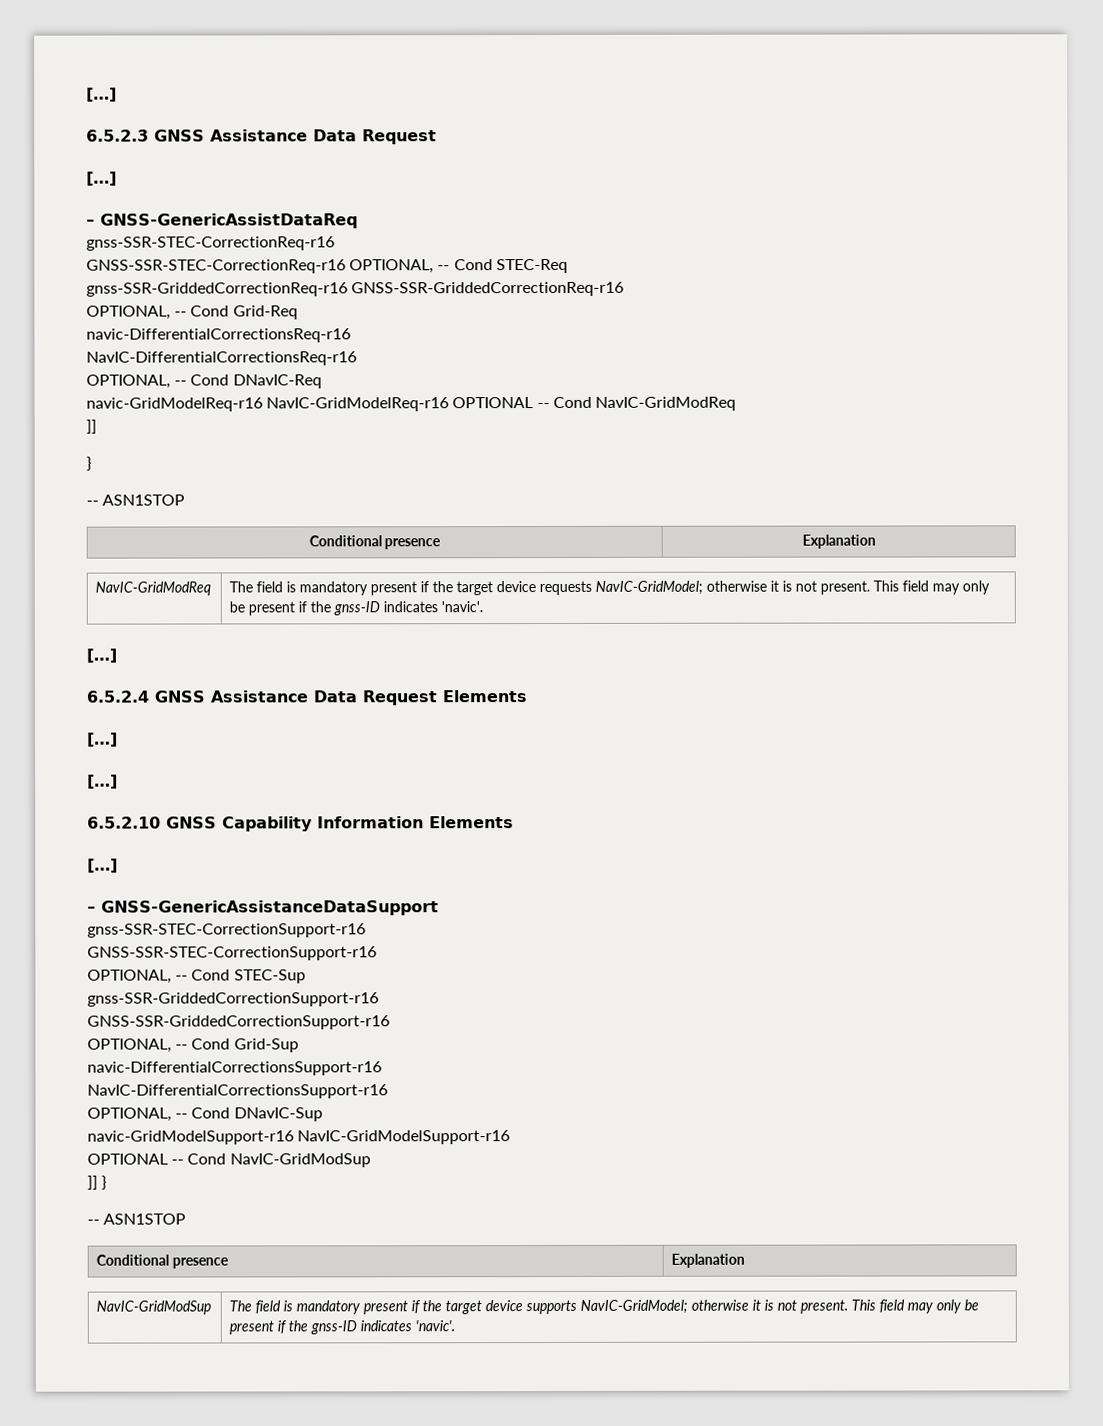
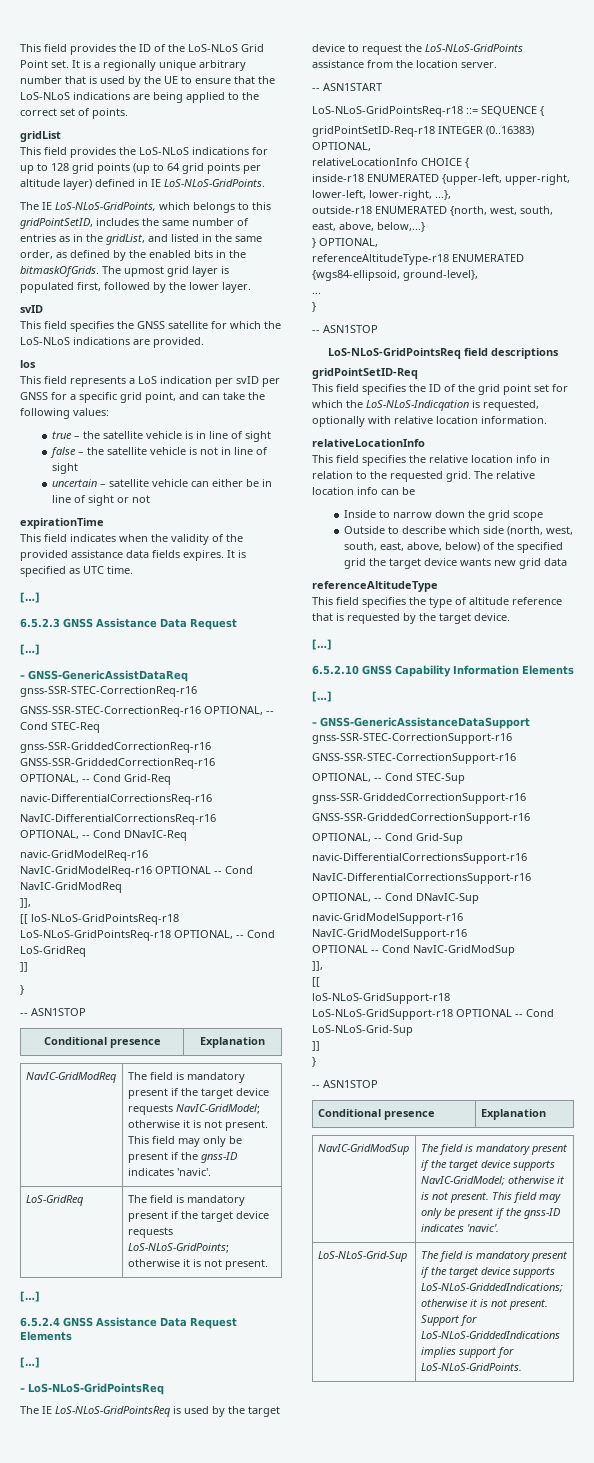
+ This field provides the ID of the LoS-NLoS Grid Point set. It is a regionally unique arbitrary number that is used by the UE to ensure that the LoS-NLoS indications are being applied to the correct set of points.
+ gridList
+ This field provides the LoS-NLoS indications for up to 128 grid points (up to 64 grid points per altitude layer) defined in IE LoS-NLoS-GridPoints.
+ The IE LoS-NLoS-GridPoints, which belongs to this gridPointSetID, includes the same number of entries as in the gridList, and listed in the same order, as defined by the enabled bits in the bitmaskOfGrids. The upmost grid layer is populated first, followed by the lower layer.
+ svID
+ This field specifies the GNSS satellite for which the LoS-NLoS indications are provided.
+ los
+ This field represents a LoS indication per svID per GNSS for a specific grid point, and can take the following values:
+ true – the satellite vehicle is in line of sight
+ false – the satellite vehicle is not in line of sight
+ uncertain – satellite vehicle can either be in line of sight or not
+ expirationTime
+ This field indicates when the validity of the provided assistance data fields expires. It is specified as UTC time.
  navic-GridModelReq-r16 NavIC-GridModelReq-r16 OPTIONAL -- Cond NavIC-GridModReq
+ ]],
+ [[ loS-NLoS-GridPointsReq-r18 LoS-NLoS-GridPointsReq-r18 OPTIONAL, -- Cond LoS-GridReq
+ LoS-GridReq | The field is mandatory present if the target device requests LoS-NLoS-GridPoints; otherwise it is not present.
+ – LoS-NLoS-GridPointsReq
+ The IE LoS-NLoS-GridPointsReq is used by the target device to request the LoS-NLoS-GridPoints assistance from the location server.
+ -- ASN1START
+ LoS-NLoS-GridPointsReq-r18 ::= SEQUENCE {
+ gridPointSetID-Req-r18 INTEGER (0..16383) OPTIONAL,
+ relativeLocationInfo CHOICE {
+ inside-r18 ENUMERATED {upper-left, upper-right, lower-left, lower-right, ...},
+ outside-r18 ENUMERATED {north, west, south, east, above, below,...}
+ } OPTIONAL,
+ referenceAltitudeType-r18 ENUMERATED {wgs84-ellipsoid, ground-level},
+ ...
+ }
+ -- ASN1STOP
+ LoS-NLoS-GridPointsReq field descriptions
+ gridPointSetID-Req
+ This field specifies the ID of the grid point set for which the LoS-NLoS-Indicqation is requested, optionally with relative location information.
+ relativeLocationInfo
+ This field specifies the relative location info in relation to the requested grid. The relative location info can be
+ Inside to narrow down the grid scope
+ Outside to describe which side (north, west, south, east, above, below) of the specified grid the target device wants new grid data
+ referenceAltitudeType
+ This field specifies the type of altitude reference that is requested by the target device.
  OPTIONAL -- Cond NavIC-GridModSup
- ]] }
+ ]],
+ [[
+ loS-NLoS-GridSupport-r18 LoS-NLoS-GridSupport-r18 OPTIONAL -- Cond LoS-NLoS-Grid-Sup
+ ]]
+ }
+ LoS-NLoS-Grid-Sup | The field is mandatory present if the target device supports LoS-NLoS-GriddedIndications; otherwise it is not present. Support for LoS-NLoS-GriddedIndications implies support for LoS-NLoS-GridPoints.

